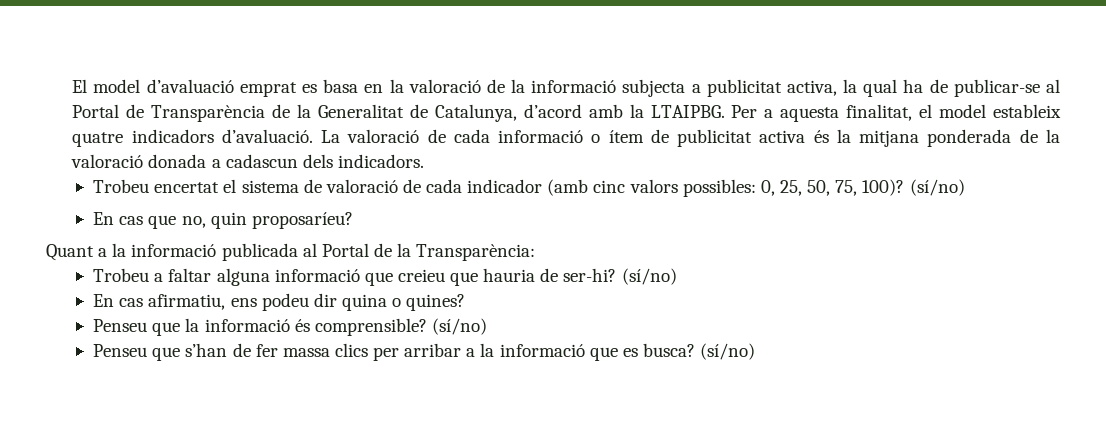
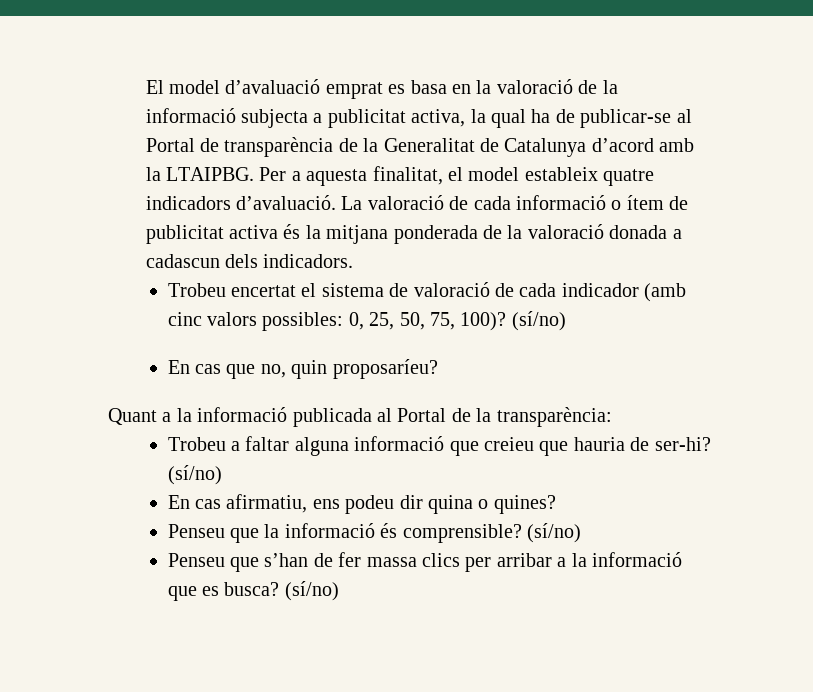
- El model d’avaluació emprat es basa en la valoració de la informació subjecta a publicitat activa, la qual ha de publicar-se al Portal de Transparència de la Generalitat de Catalunya, d’acord amb la LTAIPBG.
+ El model d’avaluació emprat es basa en la valoració de la informació subjecta a publicitat activa, la qual ha de publicar-se al Portal de transparència de la Generalitat de Catalunya d’acord amb la LTAIPBG.
- Quant a la informació publicada al Portal de la Transparència:
+ Quant a la informació publicada al Portal de la transparència:

